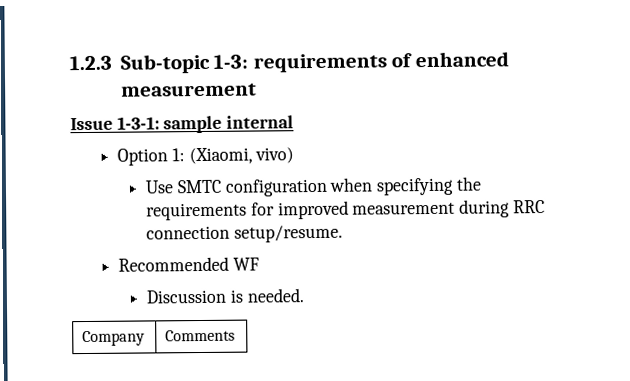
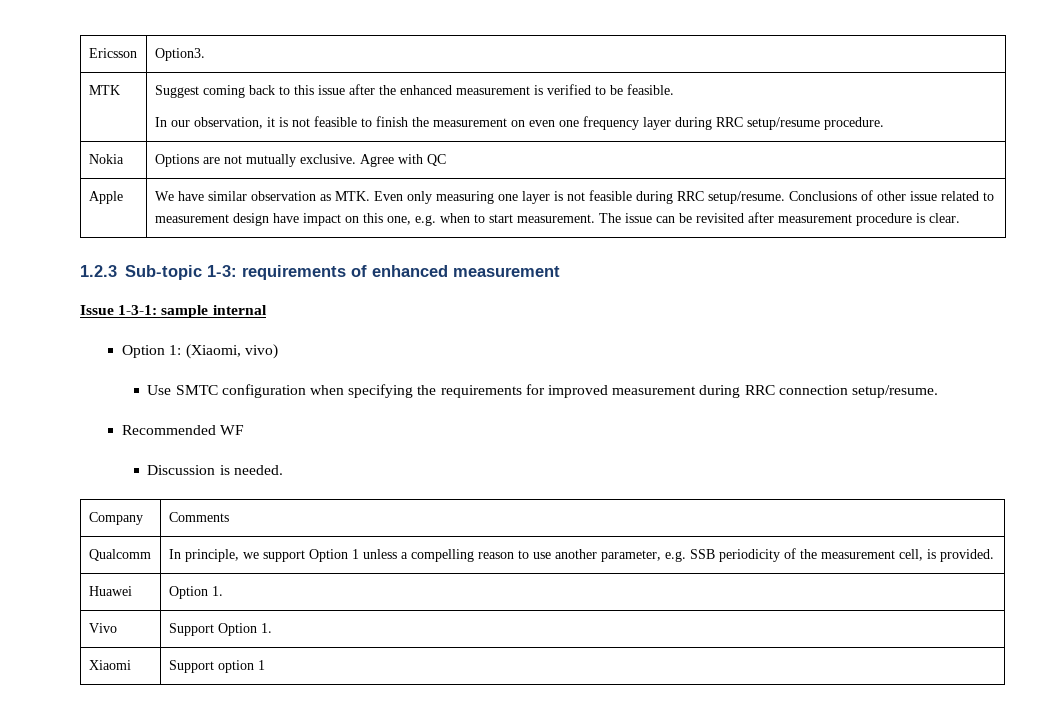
+ Ericsson | Option3.
+ MTK | Suggest coming back to this issue after the enhanced measurement is verified to be feasible.
+ In our observation, it is not feasible to finish the measurement on even one frequency layer during RRC setup/resume procedure.
+ Nokia | Options are not mutually exclusive. Agree with QC
+ Apple | We have similar observation as MTK. Even only measuring one layer is not feasible during RRC setup/resume. Conclusions of other issue related to measurement design have impact on this one, e.g. when to start measurement. The issue can be revisited after measurement procedure is clear.
+ Qualcomm | In principle, we support Option 1 unless a compelling reason to use another parameter, e.g. SSB periodicity of the measurement cell, is provided.
+ Huawei | Option 1.
+ Vivo | Support Option 1.
+ Xiaomi | Support option 1

